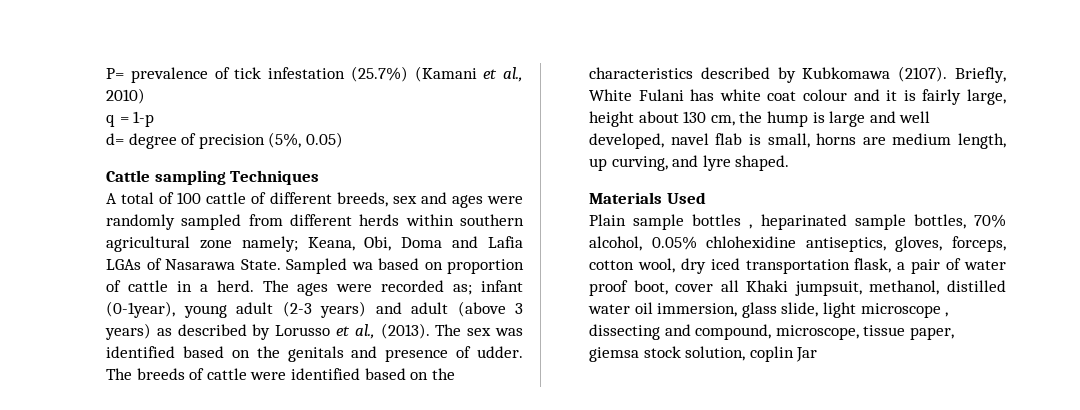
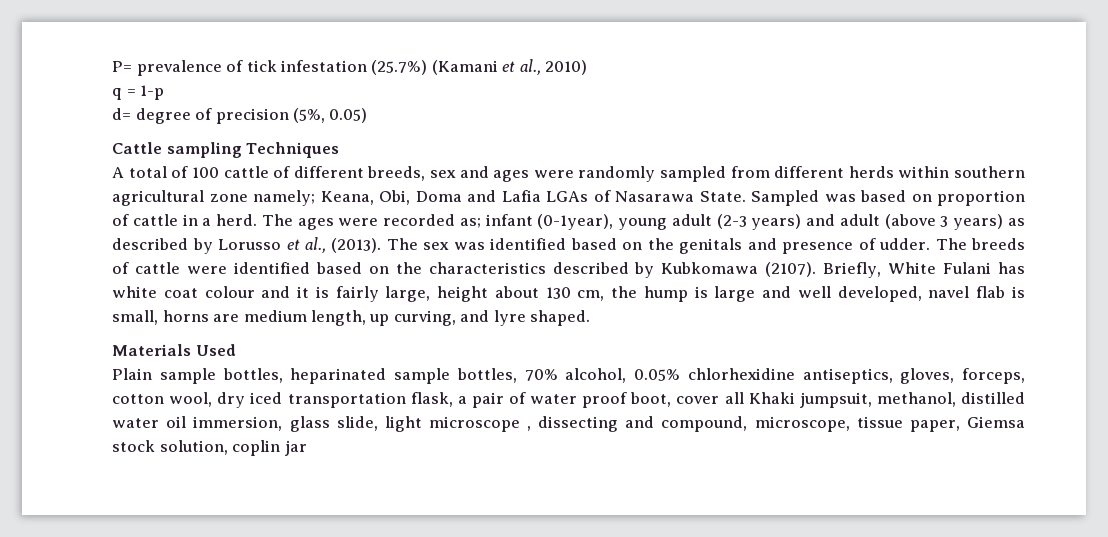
- Sampled wa based on proportion of cattle in a herd.
+ Sampled was based on proportion of cattle in a herd.
- Plain sample bottles , heparinated sample bottles, 70% alcohol, 0.05% chlohexidine antiseptics, gloves, forceps, cotton wool, dry iced transportation flask, a pair of water proof boot, cover all Khaki jumpsuit, methanol, distilled water oil immersion, glass slide, light microscope , dissecting and compound, microscope, tissue paper, giemsa stock solution, coplin Jar
+ Plain sample bottles, heparinated sample bottles, 70% alcohol, 0.05% chlorhexidine antiseptics, gloves, forceps, cotton wool, dry iced transportation flask, a pair of water proof boot, cover all Khaki jumpsuit, methanol, distilled water oil immersion, glass slide, light microscope , dissecting and compound, microscope, tissue paper, Giemsa stock solution, coplin jar

